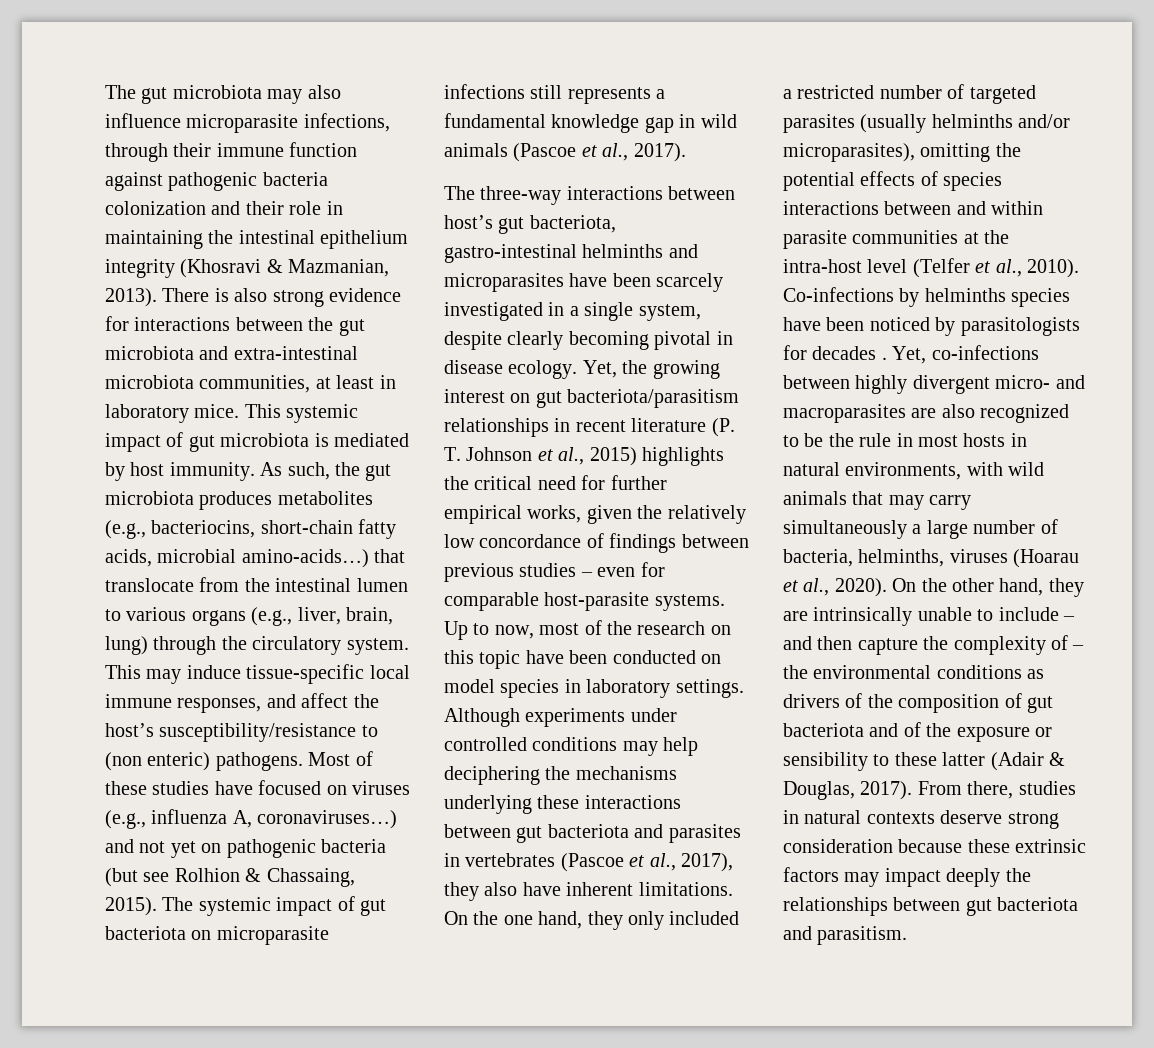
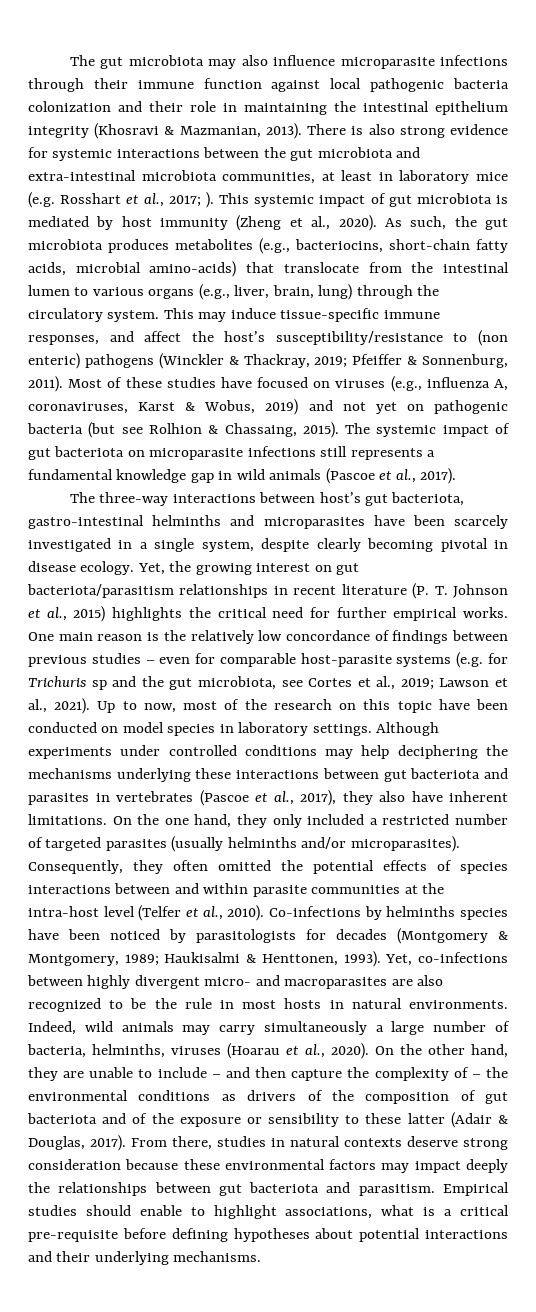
- The gut microbiota may also influence microparasite infections, through their immune function against pathogenic bacteria colonization and their role in maintaining the intestinal epithelium integrity (Khosravi & Mazmanian, 2013).
+ The gut microbiota may also influence microparasite infections through their immune function against local pathogenic bacteria colonization and their role in maintaining the intestinal epithelium integrity (Khosravi & Mazmanian, 2013).
- There is also strong evidence for interactions between the gut microbiota and extra-intestinal microbiota communities, at least in laboratory mice.
+ There is also strong evidence for systemic interactions between the gut microbiota and extra-intestinal microbiota communities, at least in laboratory mice (e.g. Rosshart et al., 2017; ).
- This systemic impact of gut microbiota is mediated by host immunity.
+ This systemic impact of gut microbiota is mediated by host immunity (Zheng et al., 2020).
- As such, the gut microbiota produces metabolites (e.g., bacteriocins, short-chain fatty acids, microbial amino-acids…) that translocate from the intestinal lumen to various organs (e.g., liver, brain, lung) through the circulatory system.
+ As such, the gut microbiota produces metabolites (e.g., bacteriocins, short-chain fatty acids, microbial amino-acids) that translocate from the intestinal lumen to various organs (e.g., liver, brain, lung) through the circulatory system.
- This may induce tissue-specific local immune responses, and affect the host’s susceptibility/resistance to (non enteric) pathogens.
+ This may induce tissue-specific immune responses, and affect the host’s susceptibility/resistance to (non enteric) pathogens (Winckler & Thackray, 2019; Pfeiffer & Sonnenburg, 2011).
- Most of these studies have focused on viruses (e.g., influenza A, coronaviruses…) and not yet on pathogenic bacteria (but see Rolhion & Chassaing, 2015).
+ Most of these studies have focused on viruses (e.g., influenza A, coronaviruses, Karst & Wobus, 2019) and not yet on pathogenic bacteria (but see Rolhion & Chassaing, 2015).
- Yet, the growing interest on gut bacteriota/parasitism relationships in recent literature (P. T. Johnson et al., 2015) highlights the critical need for further empirical works, given the relatively low concordance of findings between previous studies – even for comparable host-parasite systems.
+ Yet, the growing interest on gut bacteriota/parasitism relationships in recent literature (P. T. Johnson et al., 2015) highlights the critical need for further empirical works. One main reason is the relatively low concordance of findings between previous studies – even for comparable host-parasite systems (e.g. for Trichuris sp and the gut microbiota, see Cortes et al., 2019; Lawson et al., 2021).
- On the one hand, they only included a restricted number of targeted parasites (usually helminths and/or microparasites), omitting the potential effects of species interactions between and within parasite communities at the intra-host level (Telfer et al., 2010).
+ On the one hand, they only included a restricted number of targeted parasites (usually helminths and/or microparasites). Consequently, they often omitted the potential effects of species interactions between and within parasite communities at the intra-host level (Telfer et al., 2010).
- Co-infections by helminths species have been noticed by parasitologists for decades .
+ Co-infections by helminths species have been noticed by parasitologists for decades (Montgomery & Montgomery, 1989; Haukisalmi & Henttonen, 1993).
- Yet, co-infections between highly divergent micro- and macroparasites are also recognized to be the rule in most hosts in natural environments, with wild animals that may carry simultaneously a large number of bacteria, helminths, viruses (Hoarau et al., 2020).
+ Yet, co-infections between highly divergent micro- and macroparasites are also recognized to be the rule in most hosts in natural environments. Indeed, wild animals may carry simultaneously a large number of bacteria, helminths, viruses (Hoarau et al., 2020).
- On the other hand, they are intrinsically unable to include – and then capture the complexity of – the environmental conditions as drivers of the composition of gut bacteriota and of the exposure or sensibility to these latter (Adair & Douglas, 2017).
+ On the other hand, they are unable to include – and then capture the complexity of – the environmental conditions as drivers of the composition of gut bacteriota and of the exposure or sensibility to these latter (Adair & Douglas, 2017).
- From there, studies in natural contexts deserve strong consideration because these extrinsic factors may impact deeply the relationships between gut bacteriota and parasitism.
+ From there, studies in natural contexts deserve strong consideration because these environmental factors may impact deeply the relationships between gut bacteriota and parasitism.
+ Empirical studies should enable to highlight associations, what is a critical pre-requisite before defining hypotheses about potential interactions and their underlying mechanisms.

